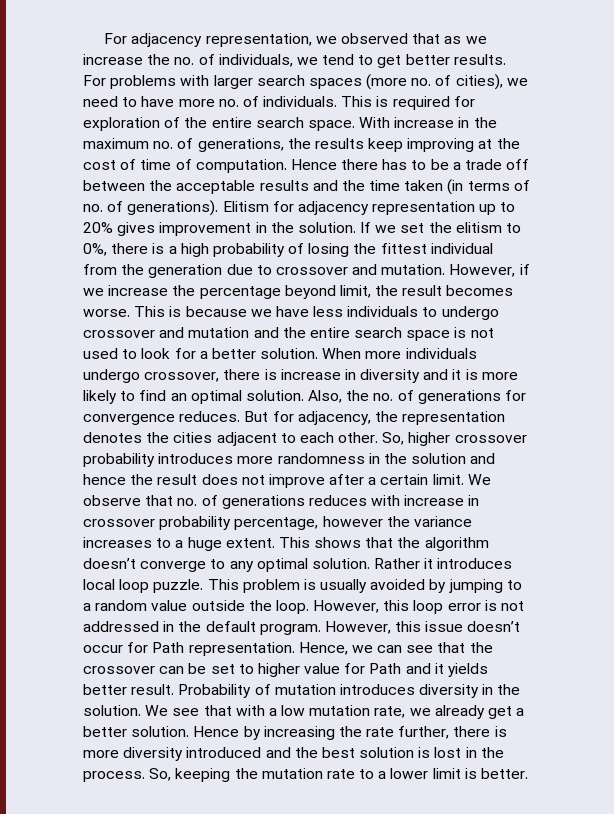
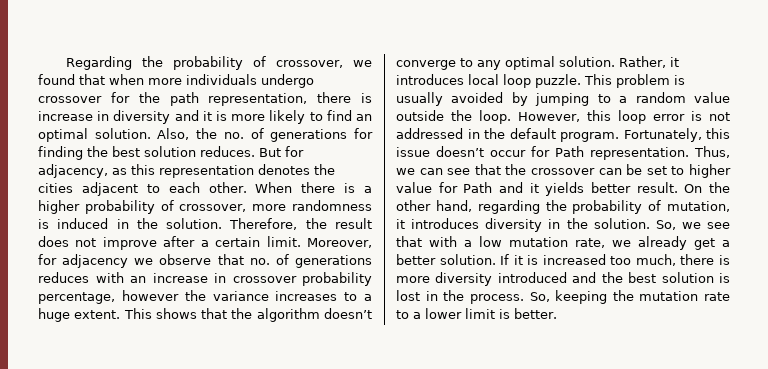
- For adjacency representation, we observed that as we increase the no. of individuals, we tend to get better results. For problems with larger search spaces (more no. of cities), we need to have more no. of individuals. This is required for exploration of the entire search space. With increase in the maximum no. of generations, the results keep improving at the cost of time of computation. Hence there has to be a trade off between the acceptable results and the time taken (in terms of no. of generations). Elitism for adjacency representation up to 20% gives improvement in the solution. If we set the elitism to 0%, there is a high probability of losing the fittest individual from the generation due to crossover and mutation. However, if we increase the percentage beyond limit, the result becomes worse. This is because we have less individuals to undergo crossover and mutation and the entire search space is not used to look for a better solution. When more individuals undergo crossover, there is increase in diversity and it is more likely to find an optimal solution.
+ Regarding the probability of crossover, we found that when more individuals undergo crossover for the path representation, there is increase in diversity and it is more likely to find an optimal solution.
- Also, the no. of generations for convergence reduces.
+ Also, the no. of generations for finding the best solution reduces.
- But for adjacency, the representation denotes the cities adjacent to each other.
+ But for adjacency, as this representation denotes the cities adjacent to each other.
- So, higher crossover probability introduces more randomness in the solution and hence the result does not improve after a certain limit.
+ When there is a higher probability of crossover, more randomness is induced in the solution. Therefore, the result does not improve after a certain limit.
- We observe that no. of generations reduces with increase in crossover probability percentage, however the variance increases to a huge extent.
+ Moreover, for adjacency we observe that no. of generations reduces with an increase in crossover probability percentage, however the variance increases to a huge extent.
- Rather it introduces local loop puzzle.
+ Rather, it introduces local loop puzzle.
- However, this issue doesn’t occur for Path representation.
+ Fortunately, this issue doesn’t occur for Path representation.
- Hence, we can see that the crossover can be set to higher value for Path and it yields better result.
+ Thus, we can see that the crossover can be set to higher value for Path and it yields better result.
- Probability of mutation introduces diversity in the solution.
+ On the other hand, regarding the probability of mutation, it introduces diversity in the solution.
- We see that with a low mutation rate, we already get a better solution.
+ So, we see that with a low mutation rate, we already get a better solution.
- Hence by increasing the rate further, there is more diversity introduced and the best solution is lost in the process.
+ If it is increased too much, there is more diversity introduced and the best solution is lost in the process.

